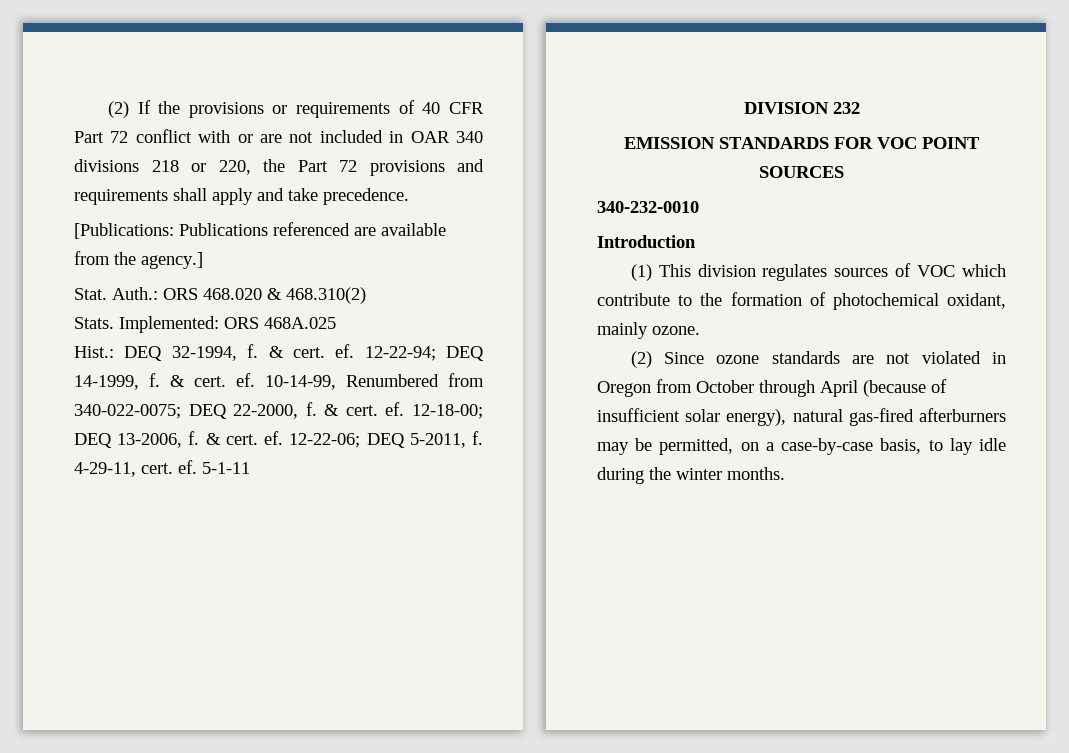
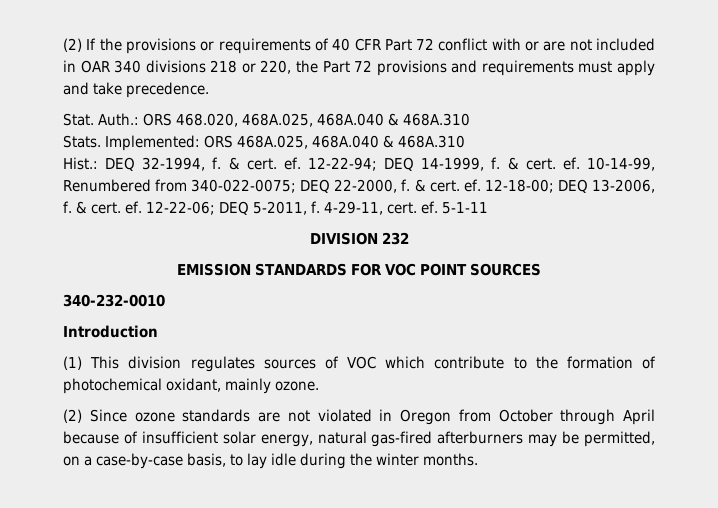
- (2) If the provisions or requirements of 40 CFR Part 72 conflict with or are not included in OAR 340 divisions 218 or 220, the Part 72 provisions and requirements shall apply and take precedence.
+ (2) If the provisions or requirements of 40 CFR Part 72 conflict with or are not included in OAR 340 divisions 218 or 220, the Part 72 provisions and requirements must apply and take precedence.
- [Publications: Publications referenced are available from the agency.]
- Stat. Auth.: ORS 468.020 & 468.310(2)
+ Stat. Auth.: ORS 468.020, 468A.025, 468A.040 & 468A.310
- Implemented: ORS 468A.025
+ Implemented: ORS 468A.025, 468A.040 & 468A.310
- (2) Since ozone standards are not violated in Oregon from October through April (because of insufficient solar energy), natural gas-fired afterburners may be permitted, on a case-by-case basis, to lay idle during the winter months.
+ (2) Since ozone standards are not violated in Oregon from October through April because of insufficient solar energy, natural gas-fired afterburners may be permitted, on a case-by-case basis, to lay idle during the winter months.

